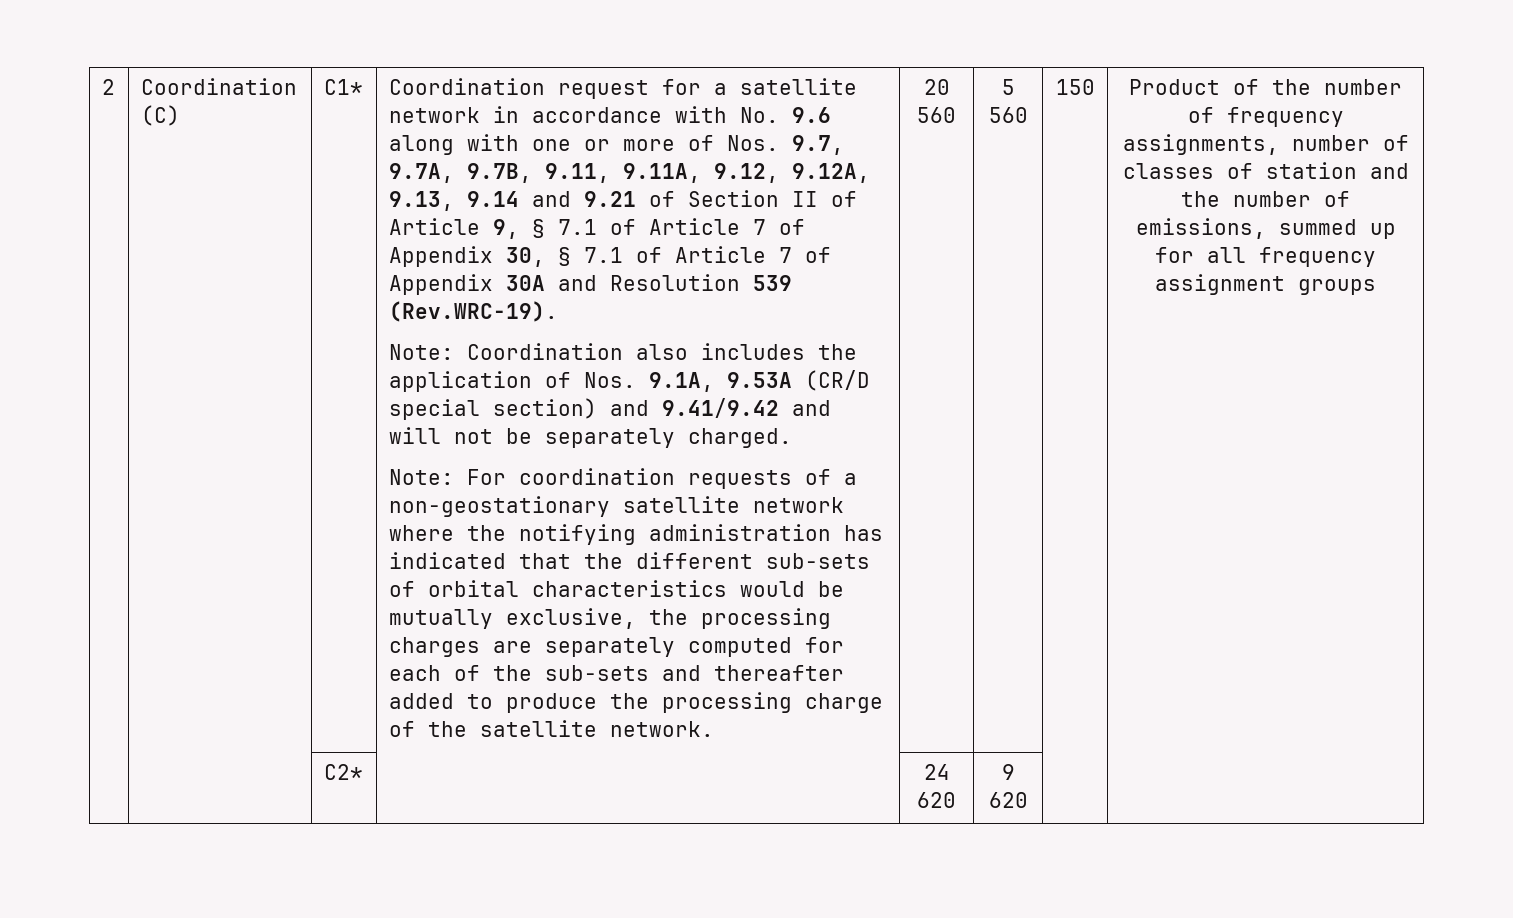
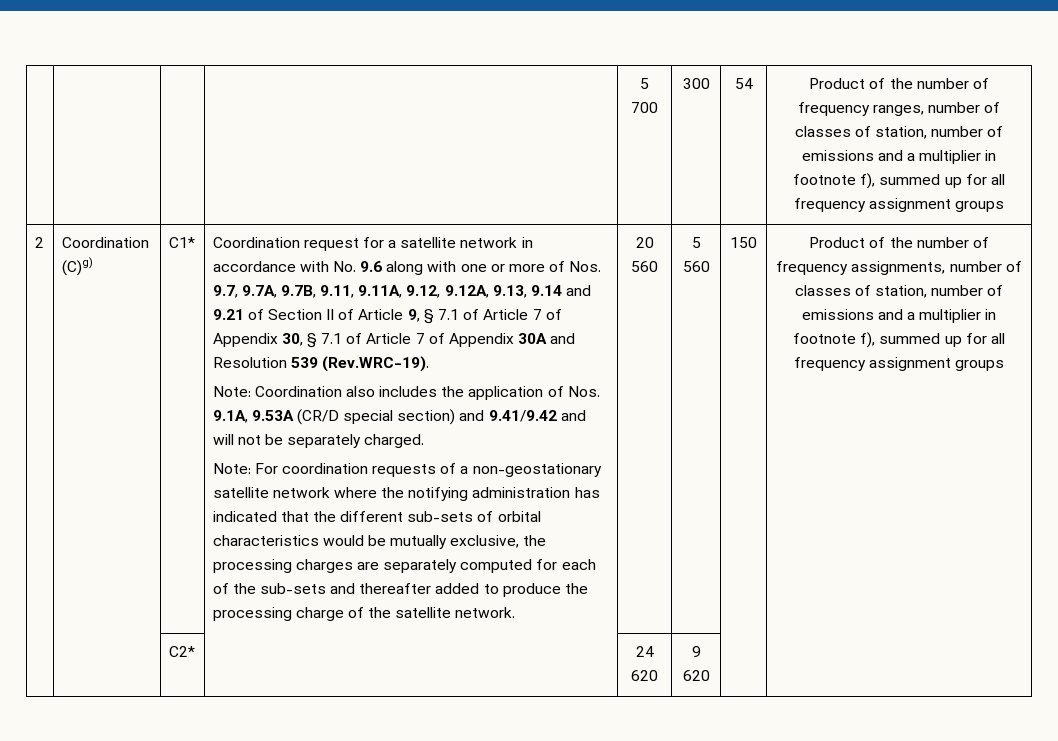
+ 5 700 | 300 | 54 | Product of the number of frequency ranges, number of classes of station, number of emissions and a multiplier in footnote f), summed up for all frequency assignment groups
- Coordination (C)
+ Coordination (C)g)
- Product of the number of frequency assignments, number of classes of station and the number of emissions, summed up for all frequency assignment groups
+ Product of the number of frequency assignments, number of classes of station, number of emissions and a multiplier in footnote f), summed up for all frequency assignment groups

